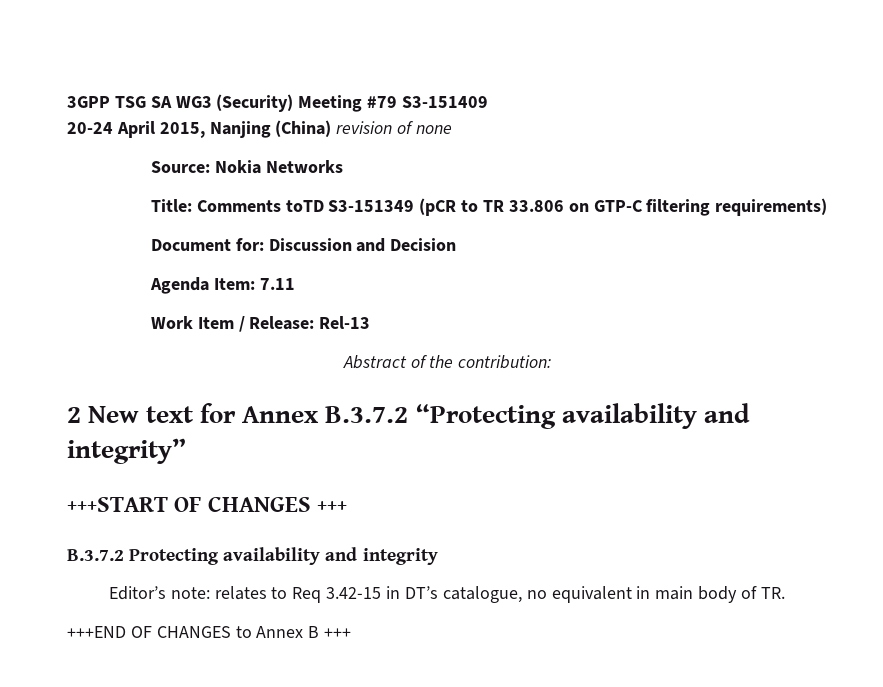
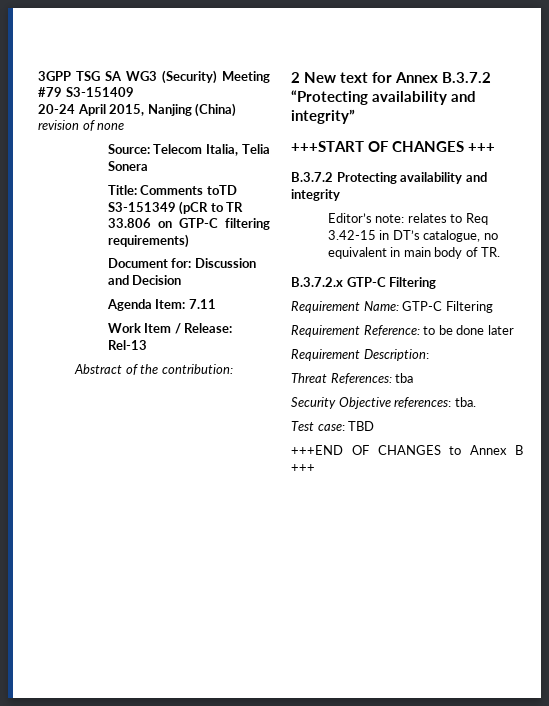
- Source: Nokia Networks
+ Source: Telecom Italia, Telia Sonera
+ B.3.7.2.x GTP-C Filtering
+ Requirement Name: GTP-C Filtering
+ Requirement Reference: to be done later
+ Requirement Description:
+ Threat References: tba
+ Security Objective references: tba.
+ Test case: TBD

